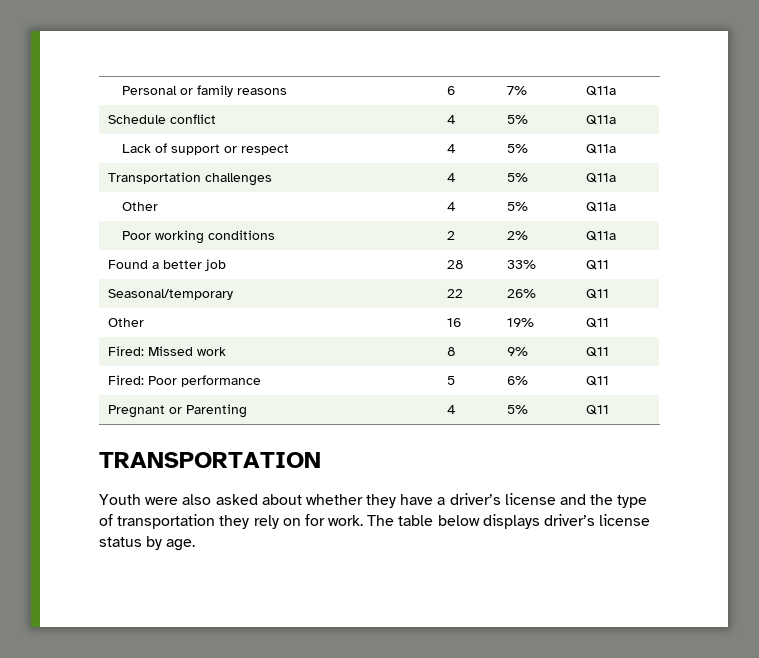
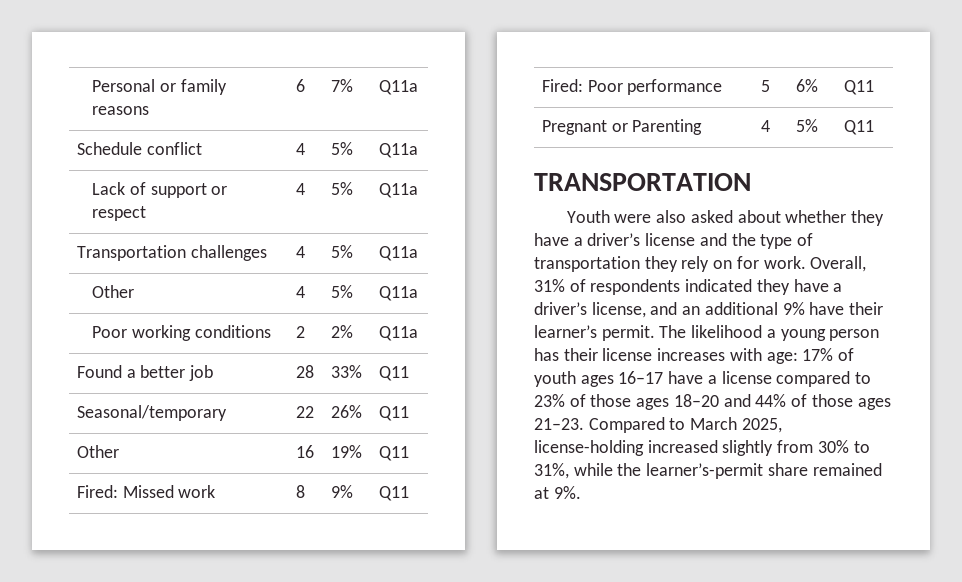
- The table below displays driver’s license status by age.
+ Overall, 31% of respondents indicated they have a driver’s license, and an additional 9% have their learner’s permit. The likelihood a young person has their license increases with age: 17% of youth ages 16–17 have a license compared to 23% of those ages 18–20 and 44% of those ages 21–23. Compared to March 2025, license-holding increased slightly from 30% to 31%, while the learner’s-permit share remained at 9%.

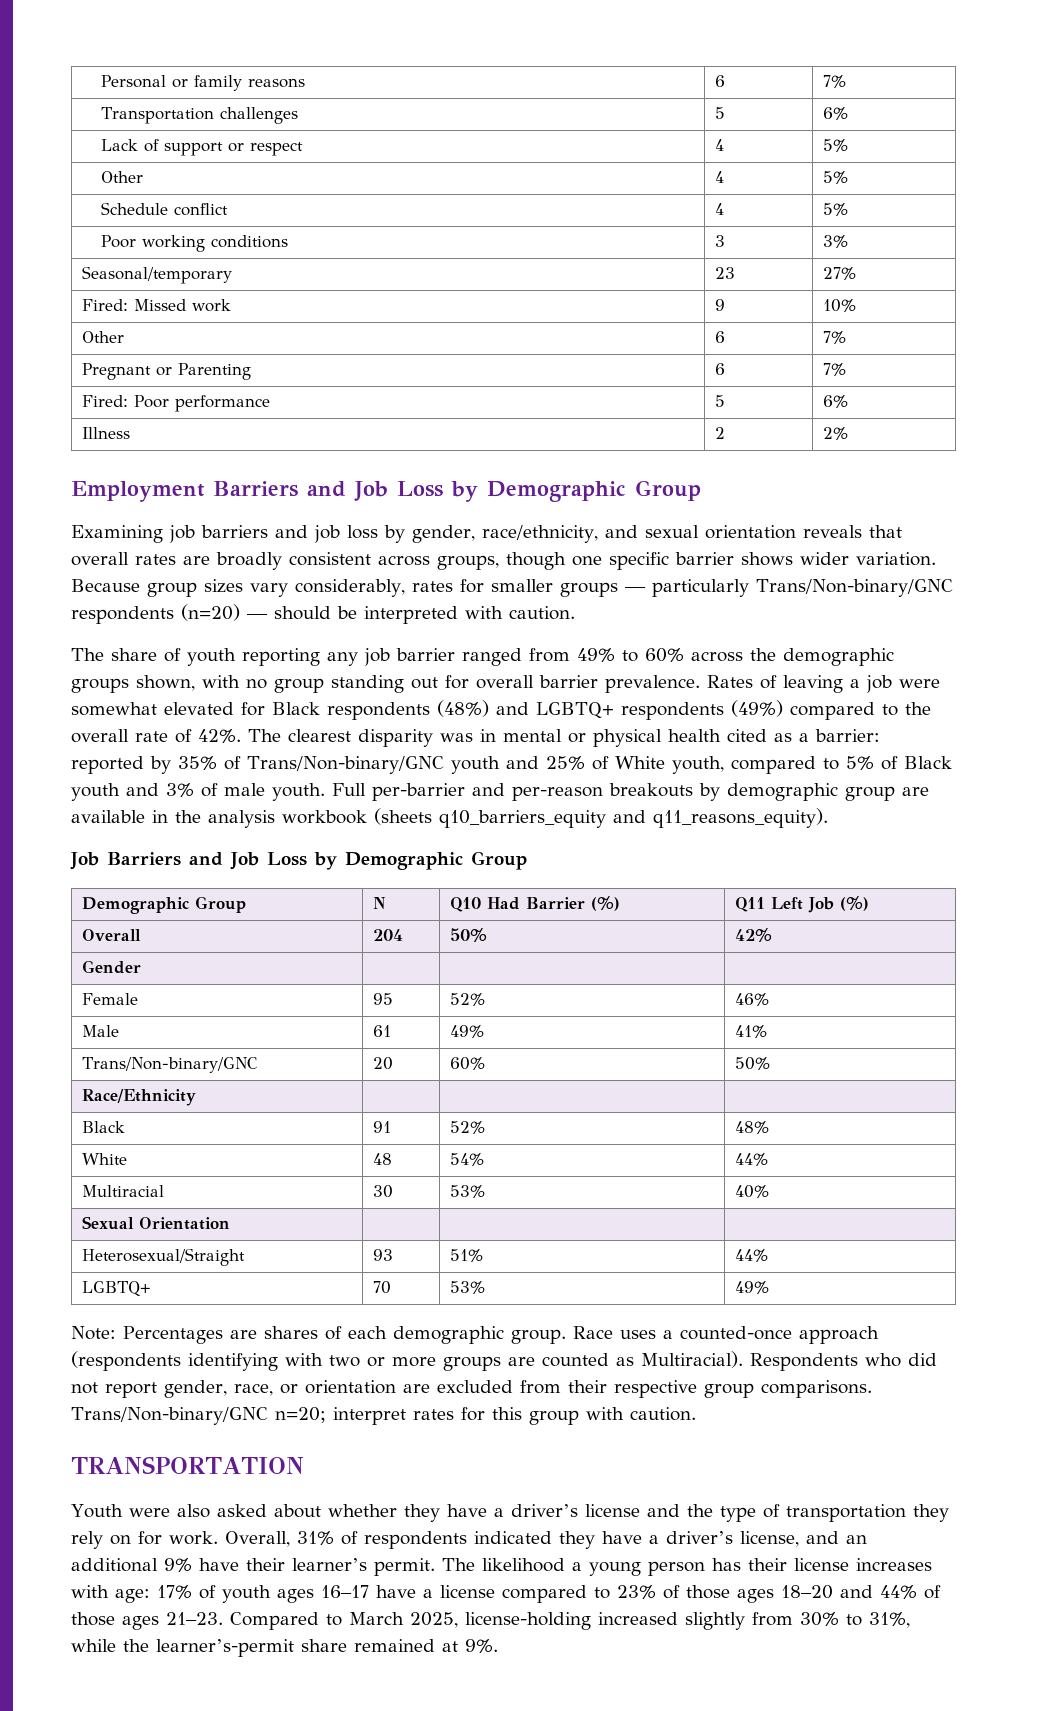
- Personal or family reasons | 6 | 7% | Q11a
- Schedule conflict | 4 | 5% | Q11a
+ Personal or family reasons | 6 | 7%
+ Transportation challenges | 5 | 6%
- Lack of support or respect | 4 | 5% | Q11a
- Transportation challenges | 4 | 5% | Q11a
+ Lack of support or respect | 4 | 5%
- Other | 4 | 5% | Q11a
+ Other | 4 | 5%
+ Schedule conflict | 4 | 5%
- Poor working conditions | 2 | 2% | Q11a
- Found a better job | 28 | 33% | Q11
- Seasonal/temporary | 22 | 26% | Q11
- Other | 16 | 19% | Q11
- Fired: Missed work | 8 | 9% | Q11
+ Poor working conditions | 3 | 3%
+ Seasonal/temporary | 23 | 27%
+ Fired: Missed work | 9 | 10%
+ Other | 6 | 7%
+ Pregnant or Parenting | 6 | 7%
- Fired: Poor performance | 5 | 6% | Q11
- Pregnant or Parenting | 4 | 5% | Q11
+ Fired: Poor performance | 5 | 6%
+ Illness | 2 | 2%
+ Employment Barriers and Job Loss by Demographic Group
+ Examining job barriers and job loss by gender, race/ethnicity, and sexual orientation reveals that overall rates are broadly consistent across groups, though one specific barrier shows wider variation. Because group sizes vary considerably, rates for smaller groups — particularly Trans/Non-binary/GNC respondents (n=20) — should be interpreted with caution.
+ The share of youth reporting any job barrier ranged from 49% to 60% across the demographic groups shown, with no group standing out for overall barrier prevalence. Rates of leaving a job were somewhat elevated for Black respondents (48%) and LGBTQ+ respondents (49%) compared to the overall rate of 42%. The clearest disparity was in mental or physical health cited as a barrier: reported by 35% of Trans/Non-binary/GNC youth and 25% of White youth, compared to 5% of Black youth and 3% of male youth. Full per-barrier and per-reason breakouts by demographic group are available in the analysis workbook (sheets q10_barriers_equity and q11_reasons_equity).
+ Job Barriers and Job Loss by Demographic Group
+ Demographic Group | N | Q10 Had Barrier (%) | Q11 Left Job (%)
+ Overall | 204 | 50% | 42%
+ Gender | | |
+ Female | 95 | 52% | 46%
+ Male | 61 | 49% | 41%
+ Trans/Non-binary/GNC | 20 | 60% | 50%
+ Race/Ethnicity | | |
+ Black | 91 | 52% | 48%
+ White | 48 | 54% | 44%
+ Multiracial | 30 | 53% | 40%
+ Sexual Orientation | | |
+ Heterosexual/Straight | 93 | 51% | 44%
+ LGBTQ+ | 70 | 53% | 49%
+ Note: Percentages are shares of each demographic group. Race uses a counted-once approach (respondents identifying with two or more groups are counted as Multiracial). Respondents who did not report gender, race, or orientation are excluded from their respective group comparisons. Trans/Non-binary/GNC n=20; interpret rates for this group with caution.

